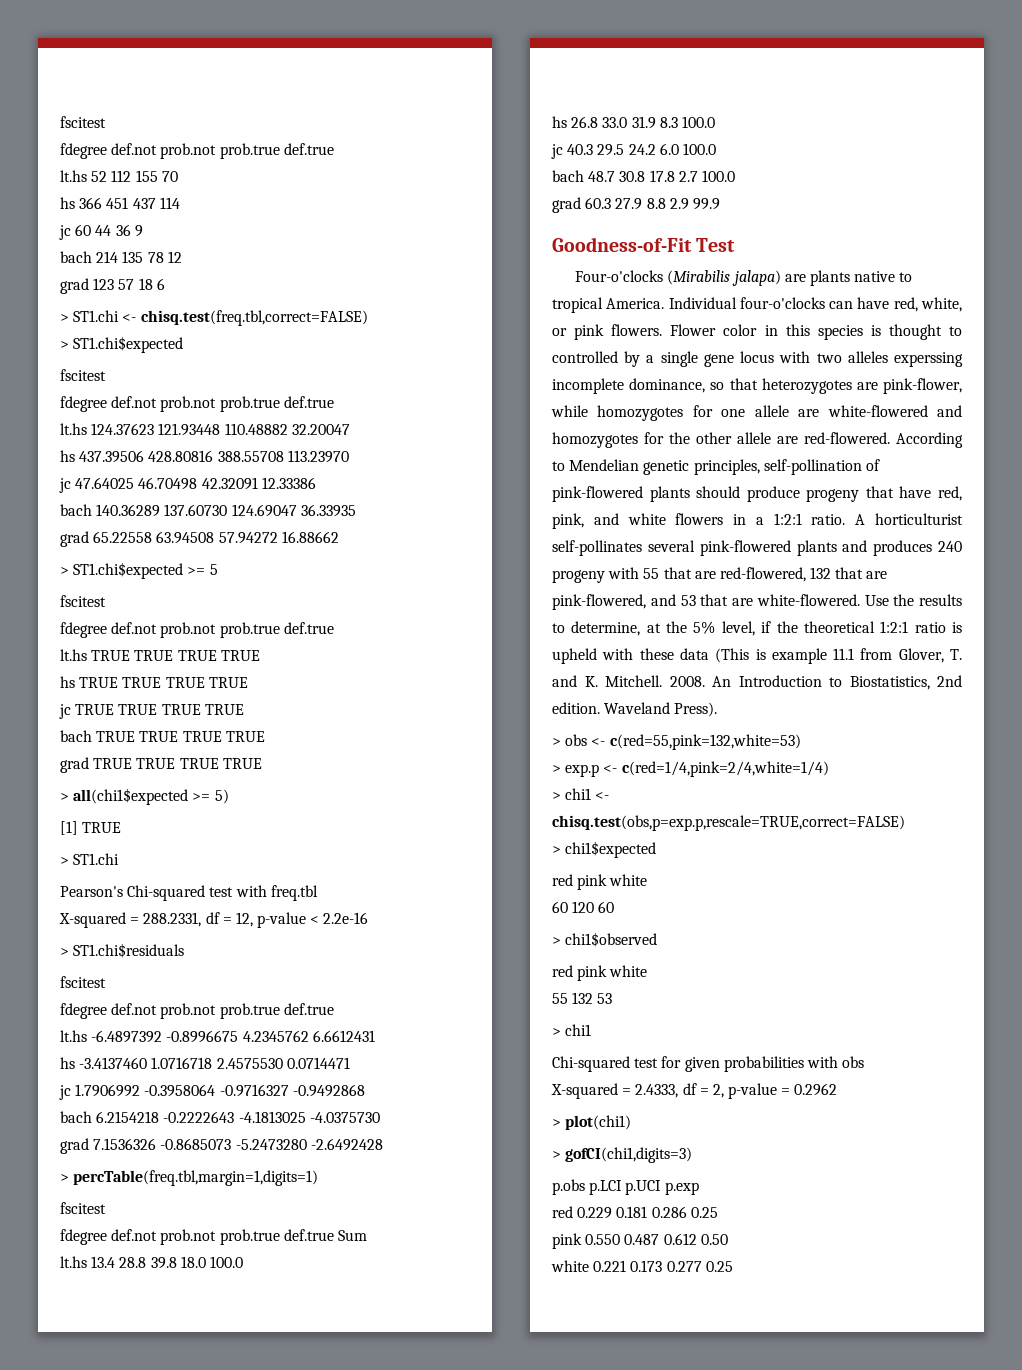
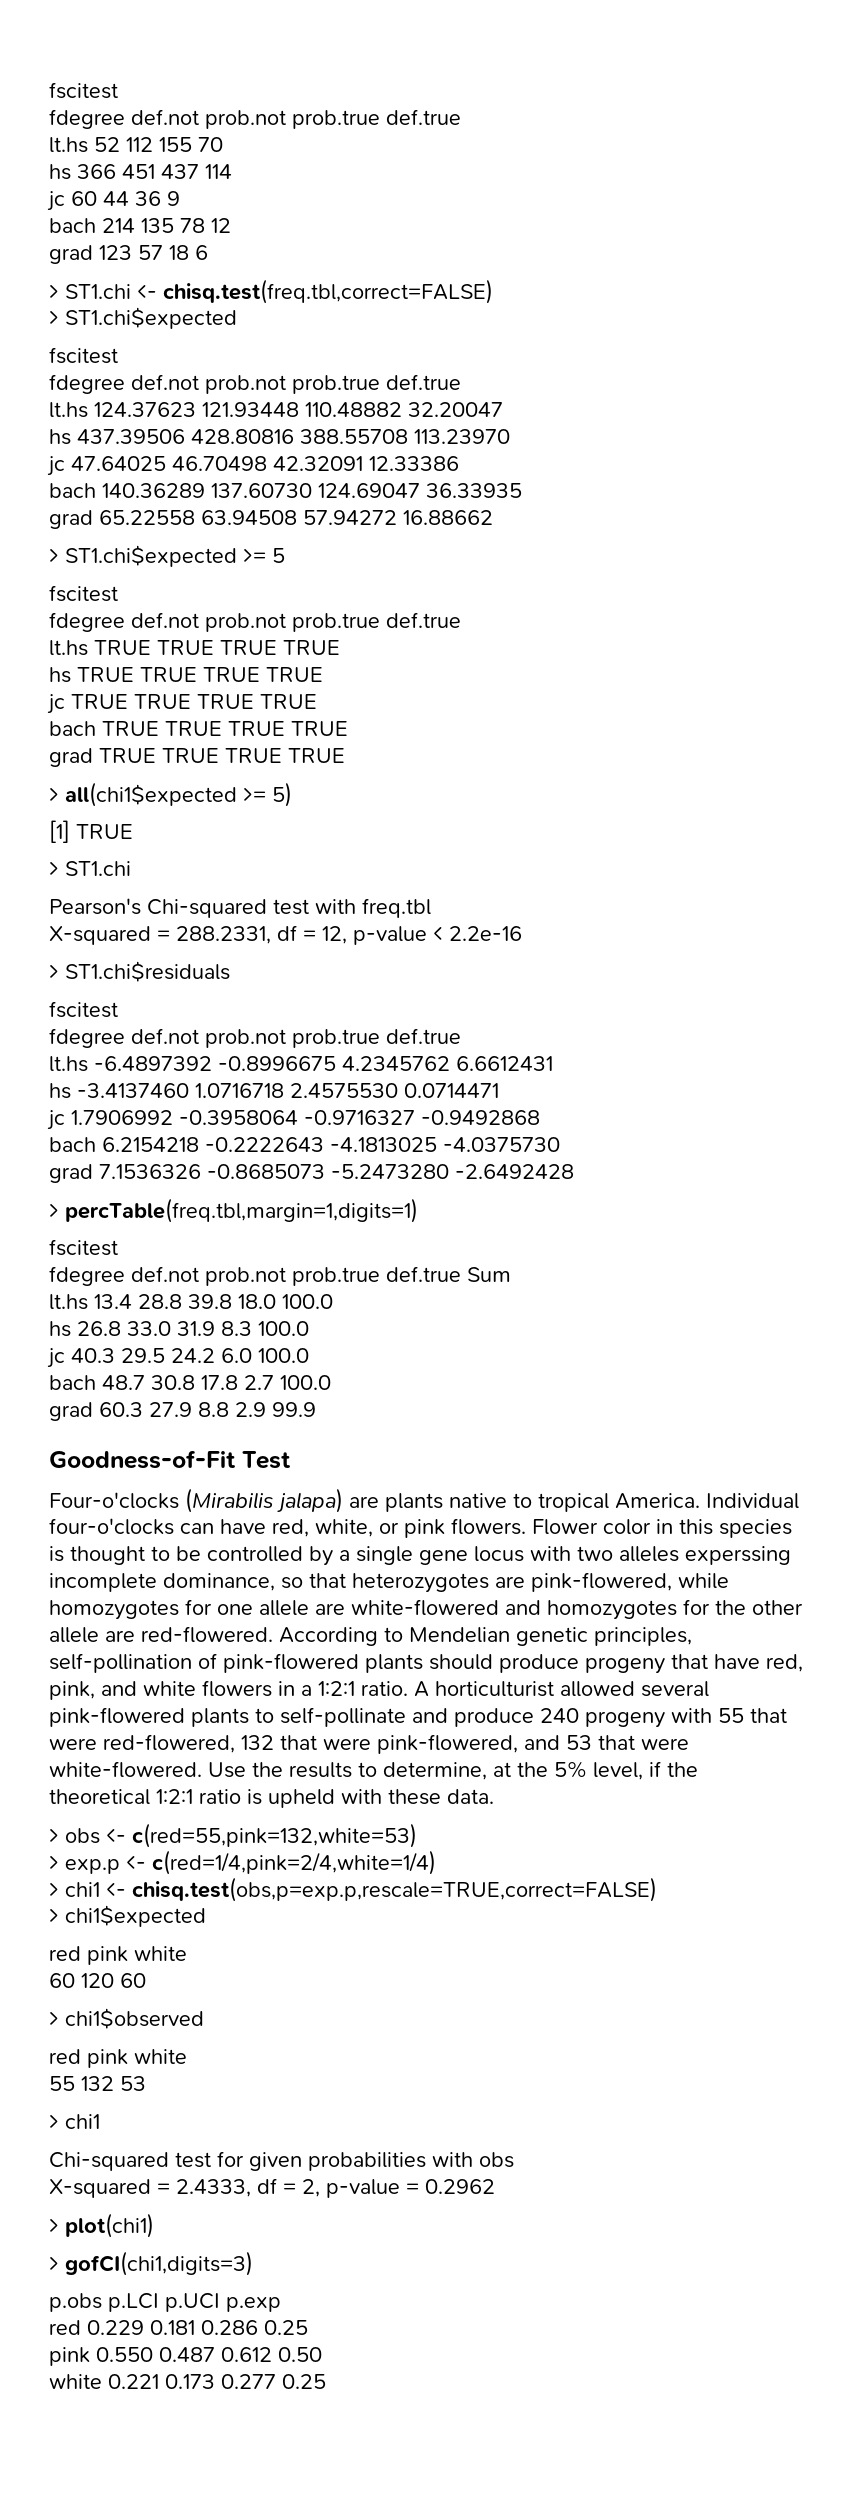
- Flower color in this species is thought to controlled by a single gene locus with two alleles experssing incomplete dominance, so that heterozygotes are pink-flower, while homozygotes for one allele are white-flowered and homozygotes for the other allele are red-flowered.
+ Flower color in this species is thought to be controlled by a single gene locus with two alleles experssing incomplete dominance, so that heterozygotes are pink-flowered, while homozygotes for one allele are white-flowered and homozygotes for the other allele are red-flowered.
- A horticulturist self-pollinates several pink-flowered plants and produces 240 progeny with 55 that are red-flowered, 132 that are pink-flowered, and 53 that are white-flowered.
+ A horticulturist allowed several pink-flowered plants to self-pollinate and produce 240 progeny with 55 that were red-flowered, 132 that were pink-flowered, and 53 that were white-flowered.
- Use the results to determine, at the 5% level, if the theoretical 1:2:1 ratio is upheld with these data (This is example 11.1 from Glover, T. and K. Mitchell. 2008. An Introduction to Biostatistics, 2nd edition. Waveland Press).
+ Use the results to determine, at the 5% level, if the theoretical 1:2:1 ratio is upheld with these data.

